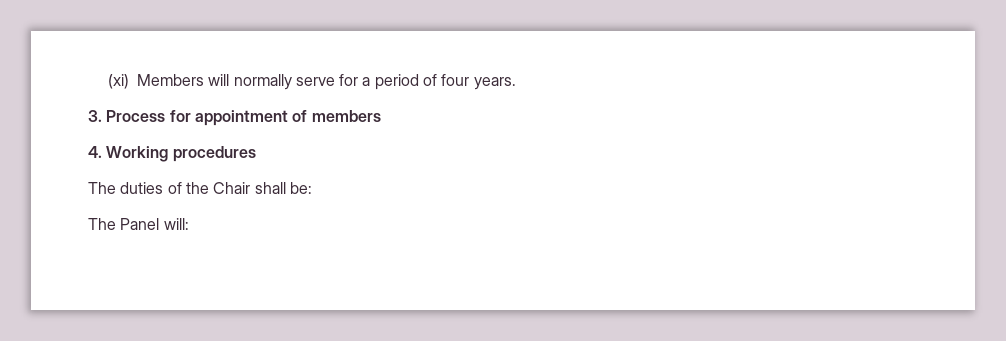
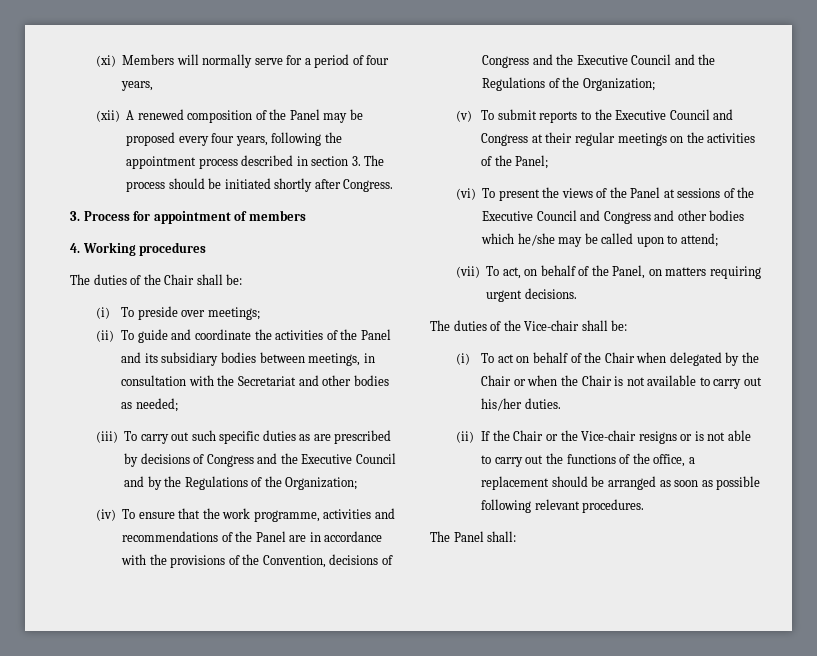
- (xi) Members will normally serve for a period of four years.
+ (xi) Members will normally serve for a period of four years,
+ (xii) A renewed composition of the Panel may be proposed every four years, following the appointment process described in section 3. The process should be initiated shortly after Congress.
+ (i) To preside over meetings;
+ (ii) To guide and coordinate the activities of the Panel and its subsidiary bodies between meetings, in consultation with the Secretariat and other bodies as needed;
+ (iii) To carry out such specific duties as are prescribed by decisions of Congress and the Executive Council and by the Regulations of the Organization;
+ (iv) To ensure that the work programme, activities and recommendations of the Panel are in accordance with the provisions of the Convention, decisions of Congress and the Executive Council and the Regulations of the Organization;
+ (v) To submit reports to the Executive Council and Congress at their regular meetings on the activities of the Panel;
+ (vi) To present the views of the Panel at sessions of the Executive Council and Congress and other bodies which he/she may be called upon to attend;
+ (vii) To act, on behalf of the Panel, on matters requiring urgent decisions.
+ The duties of the Vice-chair shall be:
+ (i) To act on behalf of the Chair when delegated by the Chair or when the Chair is not available to carry out his/her duties.
+ (ii) If the Chair or the Vice-chair resigns or is not able to carry out the functions of the office, a replacement should be arranged as soon as possible following relevant procedures.
- The Panel will:
+ The Panel shall:

